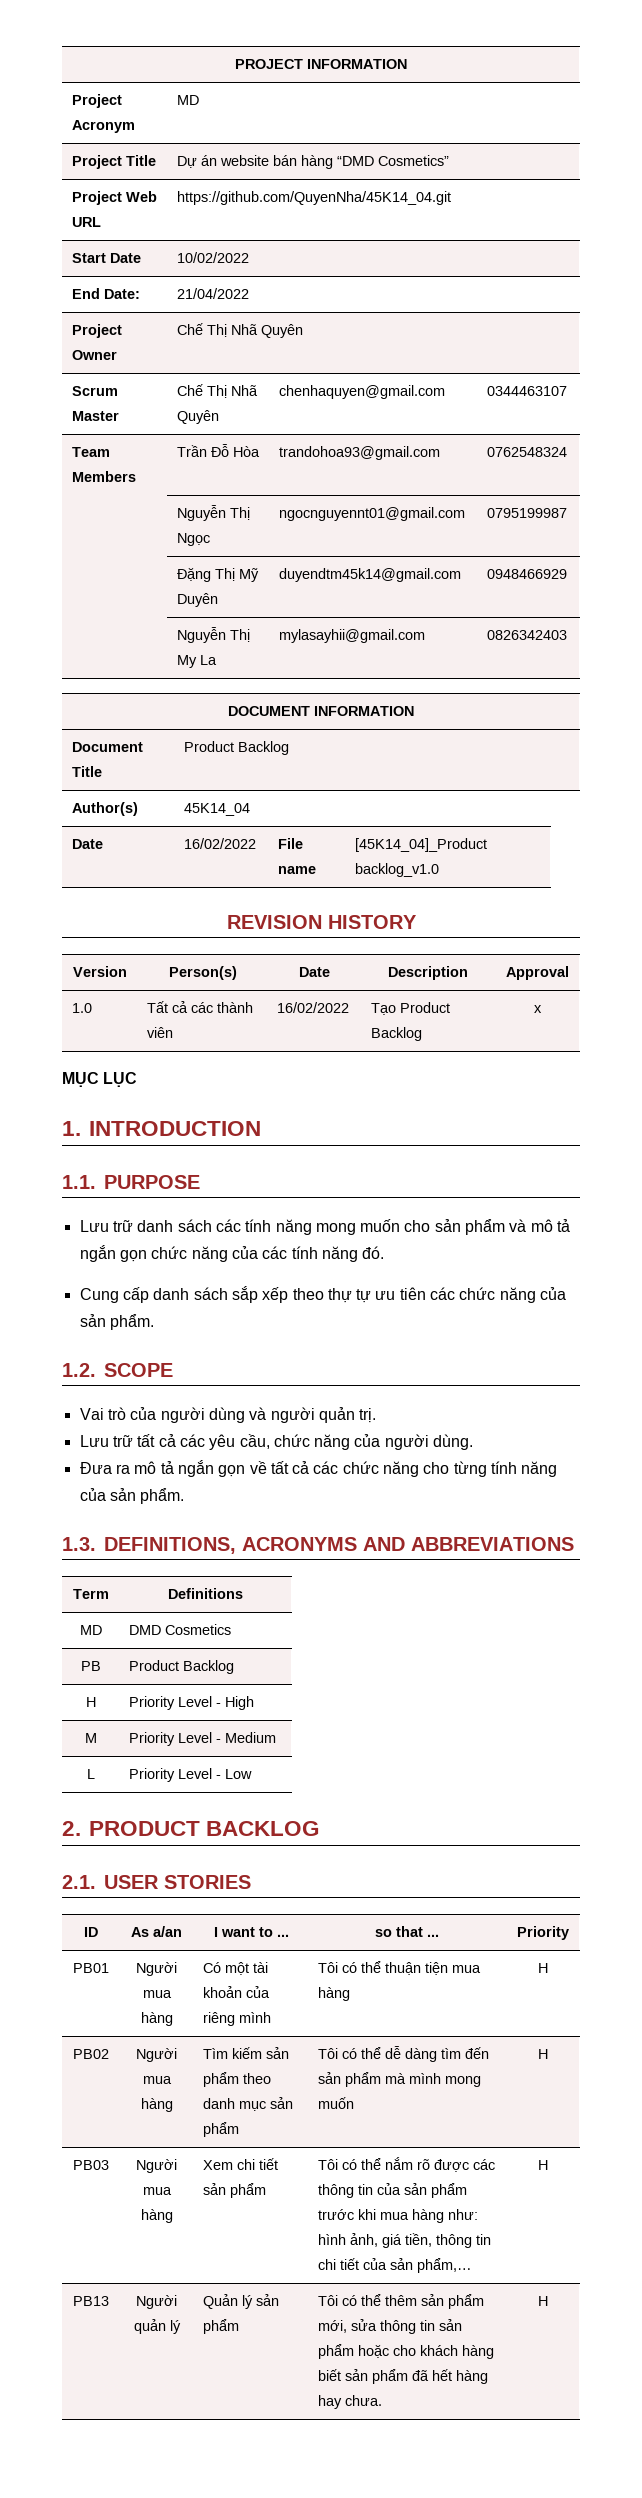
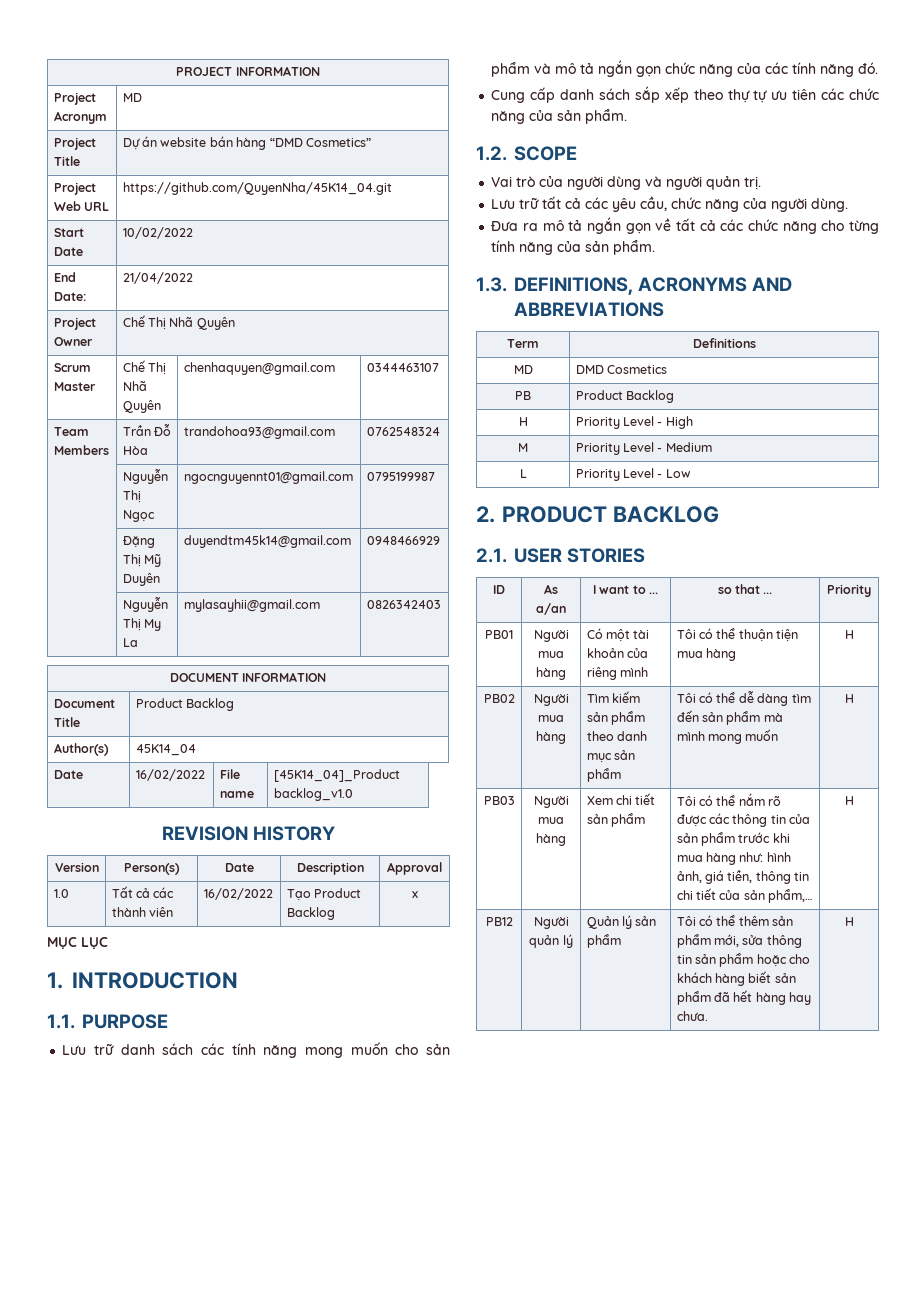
- PB13 | Người quản lý | Quản lý sản phẩm | Tôi có thể thêm sản phẩm mới, sửa thông tin sản phẩm hoặc cho khách hàng biết sản phẩm đã hết hàng hay chưa. | H
+ PB12 | Người quản lý | Quản lý sản phẩm | Tôi có thể thêm sản phẩm mới, sửa thông tin sản phẩm hoặc cho khách hàng biết sản phẩm đã hết hàng hay chưa. | H

